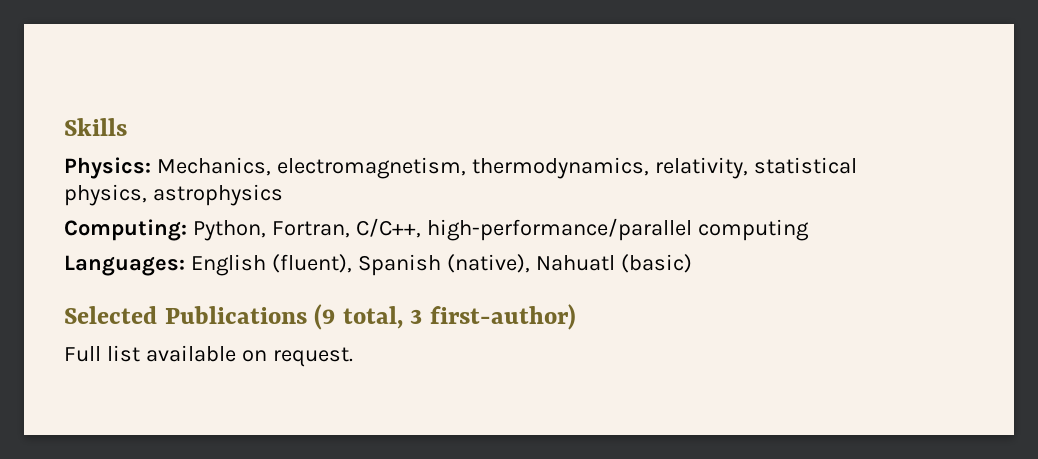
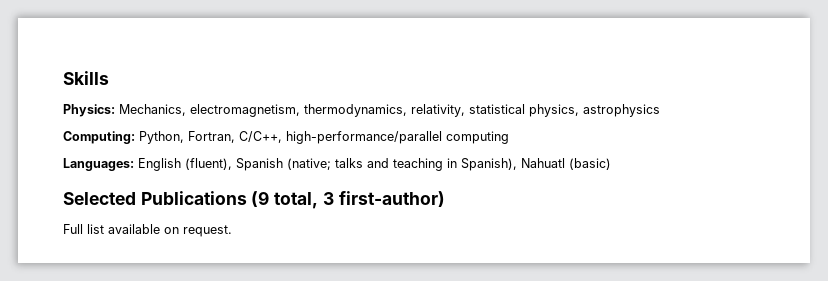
- Languages: English (fluent), Spanish (native), Nahuatl (basic)
+ Languages: English (fluent), Spanish (native; talks and teaching in Spanish), Nahuatl (basic)

